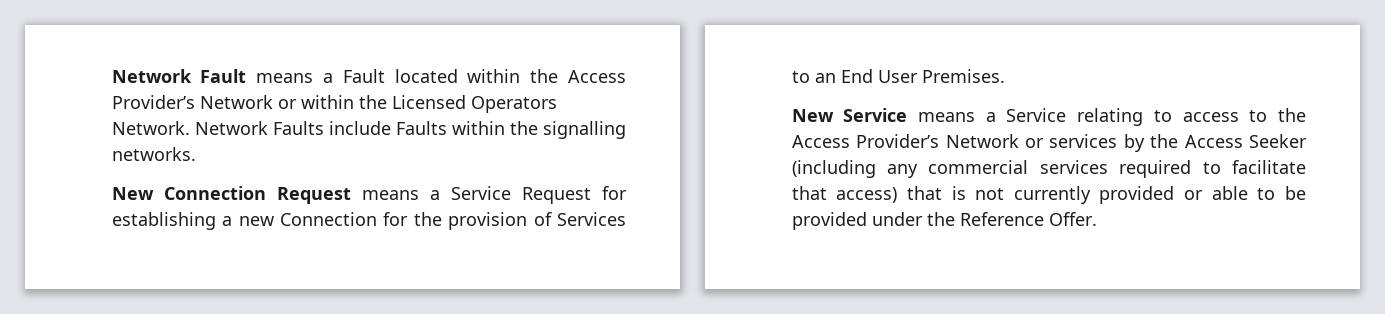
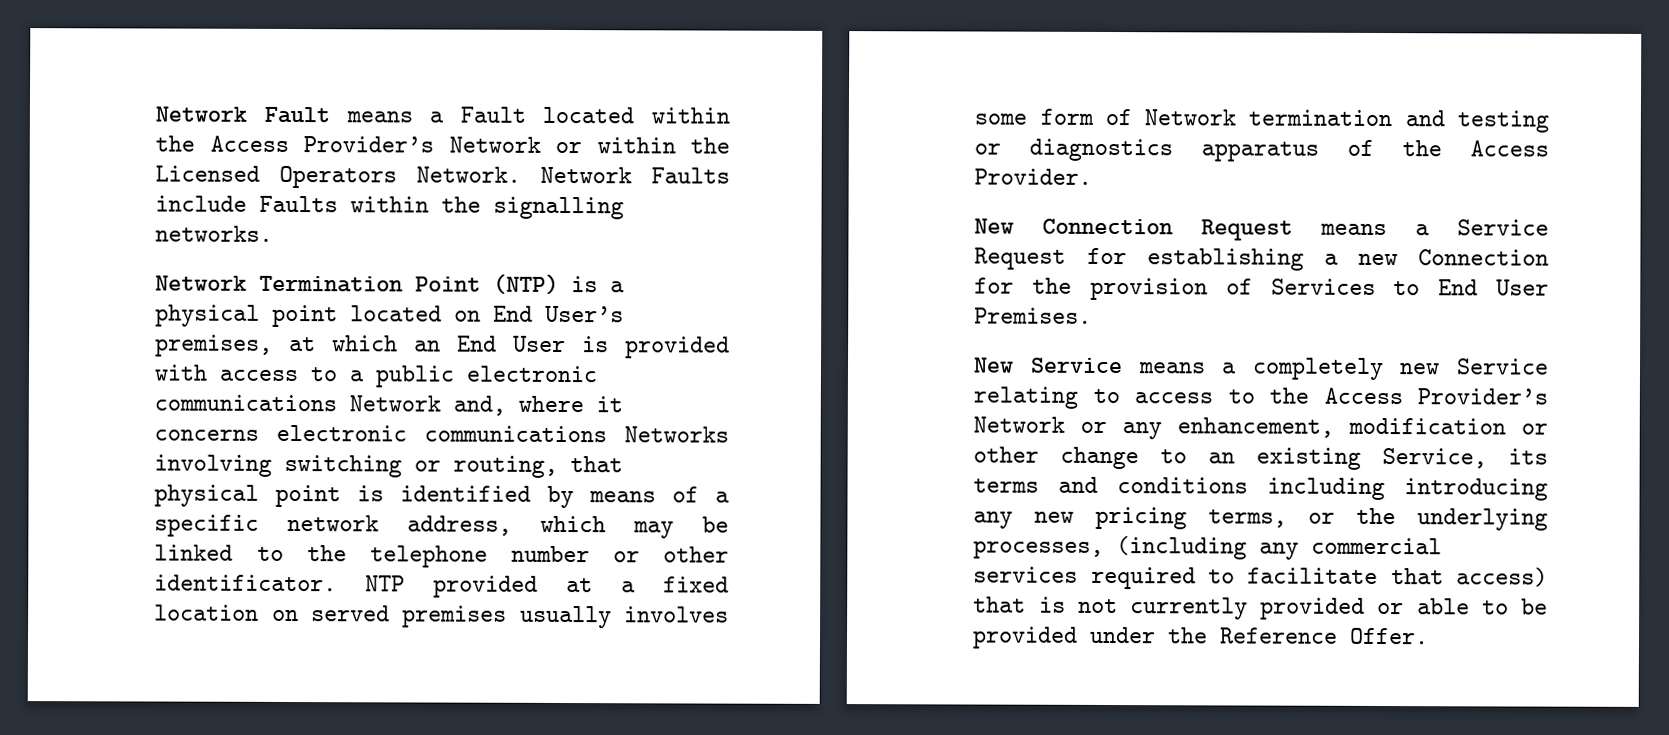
+ Network Termination Point (NTP) is a physical point located on End User’s premises, at which an End User is provided with access to a public electronic communications Network and, where it concerns electronic communications Networks involving switching or routing, that physical point is identified by means of a specific network address, which may be linked to the telephone number or other identificator. NTP provided at a fixed location on served premises usually involves some form of Network termination and testing or diagnostics apparatus of the Access Provider.
- New Connection Request means a Service Request for establishing a new Connection for the provision of Services to an End User Premises.
+ New Connection Request means a Service Request for establishing a new Connection for the provision of Services to End User Premises.
- New Service means a Service relating to access to the Access Provider’s Network or services by the Access Seeker (including any commercial services required to facilitate that access) that is not currently provided or able to be provided under the Reference Offer.
+ New Service means a completely new Service relating to access to the Access Provider’s Network or any enhancement, modification or other change to an existing Service, its terms and conditions including introducing any new pricing terms, or the underlying processes, (including any commercial services required to facilitate that access) that is not currently provided or able to be provided under the Reference Offer.

